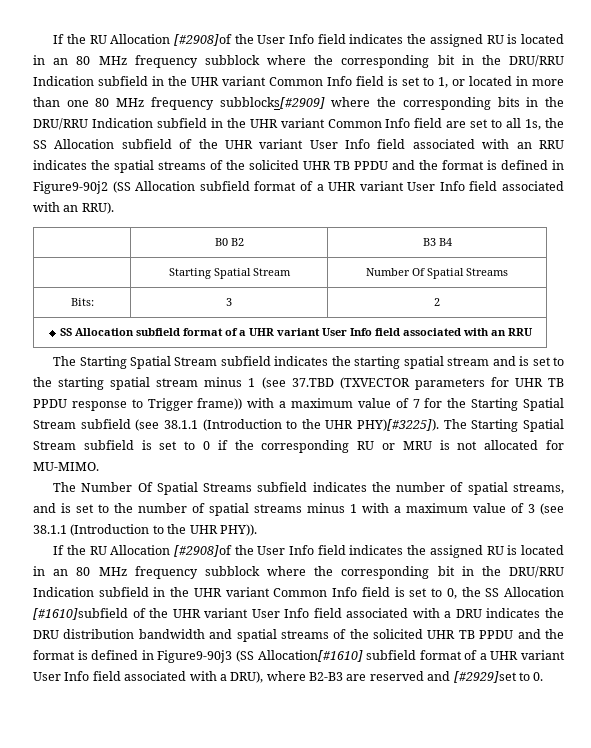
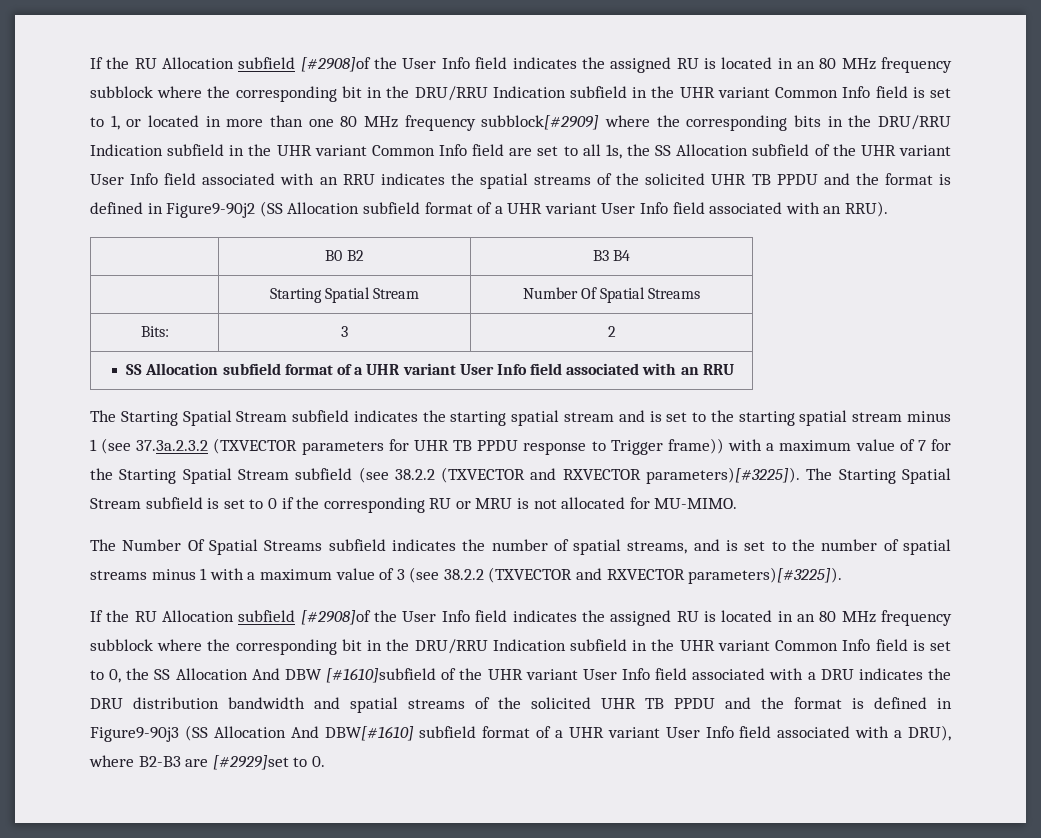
- If the RU Allocation [#2908]of the User Info field indicates the assigned RU is located in an 80 MHz frequency subblock where the corresponding bit in the DRU/RRU Indication subfield in the UHR variant Common Info field is set to 1, or located in more than one 80 MHz frequency subblocks[#2909] where the corresponding bits in the DRU/RRU Indication subfield in the UHR variant Common Info field are set to all 1s, the SS Allocation subfield of the UHR variant User Info field associated with an RRU indicates the spatial streams of the solicited UHR TB PPDU and the format is defined in Figure9-90j2 (SS Allocation subfield format of a UHR variant User Info field associated with an RRU).
+ If the RU Allocation subfield [#2908]of the User Info field indicates the assigned RU is located in an 80 MHz frequency subblock where the corresponding bit in the DRU/RRU Indication subfield in the UHR variant Common Info field is set to 1, or located in more than one 80 MHz frequency subblock[#2909] where the corresponding bits in the DRU/RRU Indication subfield in the UHR variant Common Info field are set to all 1s, the SS Allocation subfield of the UHR variant User Info field associated with an RRU indicates the spatial streams of the solicited UHR TB PPDU and the format is defined in Figure9-90j2 (SS Allocation subfield format of a UHR variant User Info field associated with an RRU).
- The Starting Spatial Stream subfield indicates the starting spatial stream and is set to the starting spatial stream minus 1 (see 37.TBD (TXVECTOR parameters for UHR TB PPDU response to Trigger frame)) with a maximum value of 7 for the Starting Spatial Stream subfield (see 38.1.1 (Introduction to the UHR PHY)[#3225]).
+ The Starting Spatial Stream subfield indicates the starting spatial stream and is set to the starting spatial stream minus 1 (see 37.3a.2.3.2 (TXVECTOR parameters for UHR TB PPDU response to Trigger frame)) with a maximum value of 7 for the Starting Spatial Stream subfield (see 38.2.2 (TXVECTOR and RXVECTOR parameters)[#3225]).
- The Number Of Spatial Streams subfield indicates the number of spatial streams, and is set to the number of spatial streams minus 1 with a maximum value of 3 (see 38.1.1 (Introduction to the UHR PHY)).
- If the RU Allocation [#2908]of the User Info field indicates the assigned RU is located in an 80 MHz frequency subblock where the corresponding bit in the DRU/RRU Indication subfield in the UHR variant Common Info field is set to 0, the SS Allocation [#1610]subfield of the UHR variant User Info field associated with a DRU indicates the DRU distribution bandwidth and spatial streams of the solicited UHR TB PPDU and the format is defined in Figure9-90j3 (SS Allocation[#1610] subfield format of a UHR variant User Info field associated with a DRU), where B2-B3 are reserved and [#2929]set to 0.
+ The Number Of Spatial Streams subfield indicates the number of spatial streams, and is set to the number of spatial streams minus 1 with a maximum value of 3 (see 38.2.2 (TXVECTOR and RXVECTOR parameters)[#3225]).
+ If the RU Allocation subfield [#2908]of the User Info field indicates the assigned RU is located in an 80 MHz frequency subblock where the corresponding bit in the DRU/RRU Indication subfield in the UHR variant Common Info field is set to 0, the SS Allocation And DBW [#1610]subfield of the UHR variant User Info field associated with a DRU indicates the DRU distribution bandwidth and spatial streams of the solicited UHR TB PPDU and the format is defined in Figure9-90j3 (SS Allocation And DBW[#1610] subfield format of a UHR variant User Info field associated with a DRU), where B2-B3 are [#2929]set to 0.

